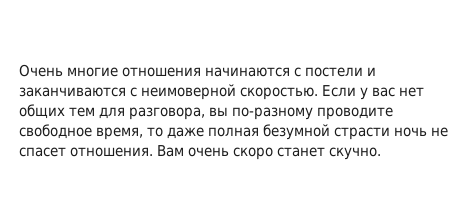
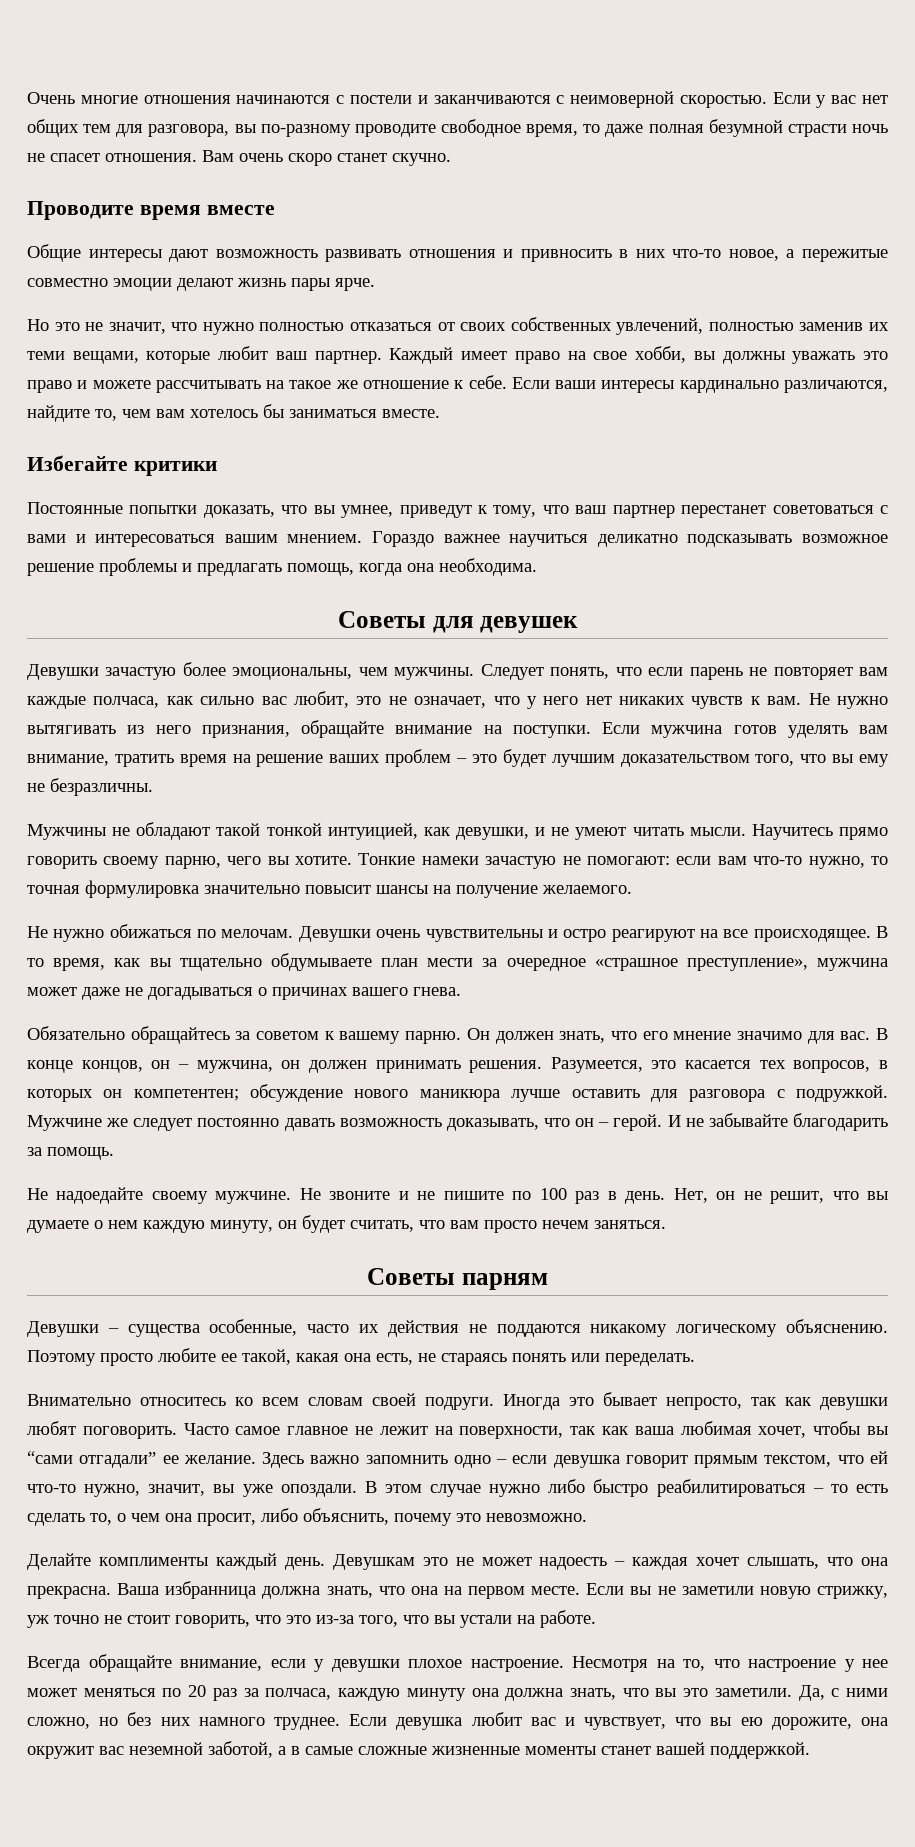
+ Проводите время вместе
+ Общие интересы дают возможность развивать отношения и привносить в них что-то новое, а пережитые совместно эмоции делают жизнь пары ярче.
+ Но это не значит, что нужно полностью отказаться от своих собственных увлечений, полностью заменив их теми вещами, которые любит ваш партнер. Каждый имеет право на свое хобби, вы должны уважать это право и можете рассчитывать на такое же отношение к себе. Если ваши интересы кардинально различаются, найдите то, чем вам хотелось бы заниматься вместе.
+ Избегайте критики
+ Постоянные попытки доказать, что вы умнее, приведут к тому, что ваш партнер перестанет советоваться с вами и интересоваться вашим мнением. Гораздо важнее научиться деликатно подсказывать возможное решение проблемы и предлагать помощь, когда она необходима.
+ Советы для девушек
+ Девушки зачастую более эмоциональны, чем мужчины. Следует понять, что если парень не повторяет вам каждые полчаса, как сильно вас любит, это не означает, что у него нет никаких чувств к вам. Не нужно вытягивать из него признания, обращайте внимание на поступки. Если мужчина готов уделять вам внимание, тратить время на решение ваших проблем – это будет лучшим доказательством того, что вы ему не безразличны.
+ Мужчины не обладают такой тонкой интуицией, как девушки, и не умеют читать мысли. Научитесь прямо говорить своему парню, чего вы хотите. Тонкие намеки зачастую не помогают: если вам что-то нужно, то точная формулировка значительно повысит шансы на получение желаемого.
+ Не нужно обижаться по мелочам. Девушки очень чувствительны и остро реагируют на все происходящее. В то время, как вы тщательно обдумываете план мести за очередное «страшное преступление», мужчина может даже не догадываться о причинах вашего гнева.
+ Обязательно обращайтесь за советом к вашему парню. Он должен знать, что его мнение значимо для вас. В конце концов, он – мужчина, он должен принимать решения. Разумеется, это касается тех вопросов, в которых он компетентен; обсуждение нового маникюра лучше оставить для разговора с подружкой. Мужчине же следует постоянно давать возможность доказывать, что он – герой. И не забывайте благодарить за помощь.
+ Не надоедайте своему мужчине. Не звоните и не пишите по 100 раз в день. Нет, он не решит, что вы думаете о нем каждую минуту, он будет считать, что вам просто нечем заняться.
+ Советы парням
+ Девушки – существа особенные, часто их действия не поддаются никакому логическому объяснению. Поэтому просто любите ее такой, какая она есть, не стараясь понять или переделать.
+ Внимательно относитесь ко всем словам своей подруги. Иногда это бывает непросто, так как девушки любят поговорить. Часто самое главное не лежит на поверхности, так как ваша любимая хочет, чтобы вы “сами отгадали” ее желание. Здесь важно запомнить одно – если девушка говорит прямым текстом, что ей что-то нужно, значит, вы уже опоздали. В этом случае нужно либо быстро реабилитироваться – то есть сделать то, о чем она просит, либо объяснить, почему это невозможно.
+ Делайте комплименты каждый день. Девушкам это не может надоесть – каждая хочет слышать, что она прекрасна. Ваша избранница должна знать, что она на первом месте. Если вы не заметили новую стрижку, уж точно не стоит говорить, что это из-за того, что вы устали на работе.
+ Всегда обращайте внимание, если у девушки плохое настроение. Несмотря на то, что настроение у нее может меняться по 20 раз за полчаса, каждую минуту она должна знать, что вы это заметили. Да, с ними сложно, но без них намного труднее. Если девушка любит вас и чувствует, что вы ею дорожите, она окружит вас неземной заботой, а в самые сложные жизненные моменты станет вашей поддержкой.

